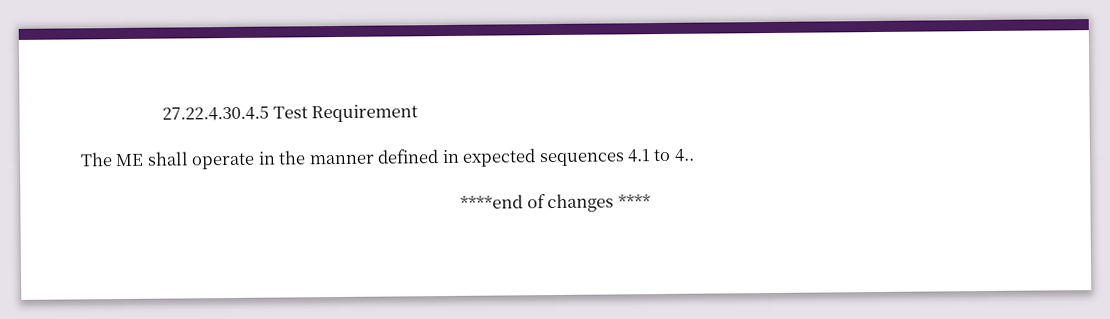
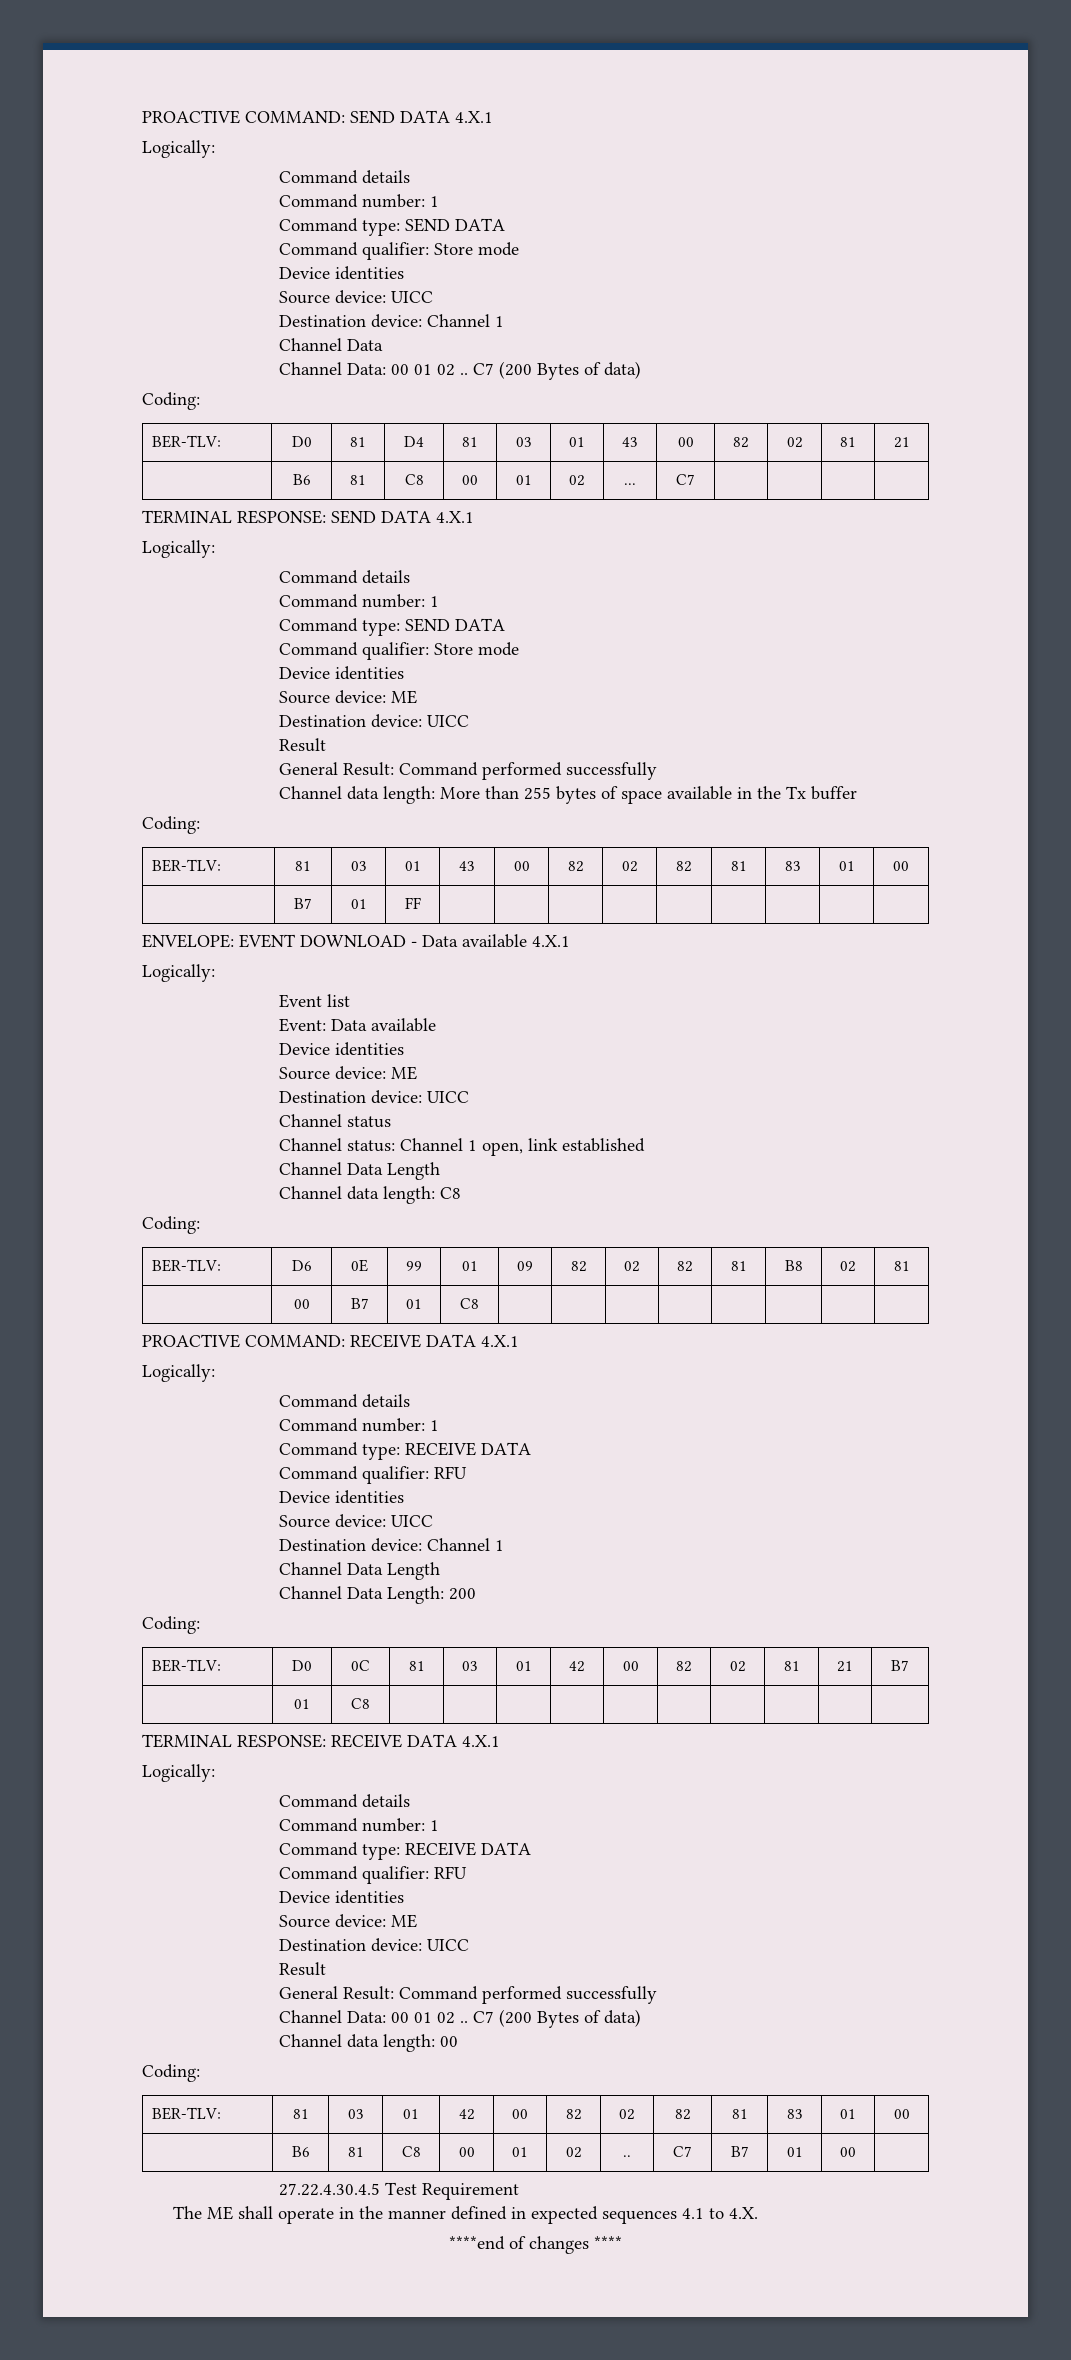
+ PROACTIVE COMMAND: SEND DATA 4.X.1
+ Logically:
+ Command details
+ Command number: 1
+ Command type: SEND DATA
+ Command qualifier: Store mode
+ Device identities
+ Source device: UICC
+ Destination device: Channel 1
+ Channel Data
+ Channel Data: 00 01 02 .. C7 (200 Bytes of data)
+ Coding:
+ BER-TLV: | D0 | 81 | D4 | 81 | 03 | 01 | 43 | 00 | 82 | 02 | 81 | 21
+ | B6 | 81 | C8 | 00 | 01 | 02 | ... | C7 | | | |
+ TERMINAL RESPONSE: SEND DATA 4.X.1
+ Logically:
+ Command details
+ Command number: 1
+ Command type: SEND DATA
+ Command qualifier: Store mode
+ Device identities
+ Source device: ME
+ Destination device: UICC
+ Result
+ General Result: Command performed successfully
+ Channel data length: More than 255 bytes of space available in the Tx buffer
+ Coding:
+ BER-TLV: | 81 | 03 | 01 | 43 | 00 | 82 | 02 | 82 | 81 | 83 | 01 | 00
+ | B7 | 01 | FF | | | | | | | | |
+ ENVELOPE: EVENT DOWNLOAD - Data available 4.X.1
+ Logically:
+ Event list
+ Event: Data available
+ Device identities
+ Source device: ME
+ Destination device: UICC
+ Channel status
+ Channel status: Channel 1 open, link established
+ Channel Data Length
+ Channel data length: C8
+ Coding:
+ BER-TLV: | D6 | 0E | 99 | 01 | 09 | 82 | 02 | 82 | 81 | B8 | 02 | 81
+ | 00 | B7 | 01 | C8 | | | | | | | |
+ PROACTIVE COMMAND: RECEIVE DATA 4.X.1
+ Logically:
+ Command details
+ Command number: 1
+ Command type: RECEIVE DATA
+ Command qualifier: RFU
+ Device identities
+ Source device: UICC
+ Destination device: Channel 1
+ Channel Data Length
+ Channel Data Length: 200
+ Coding:
+ BER-TLV: | D0 | 0C | 81 | 03 | 01 | 42 | 00 | 82 | 02 | 81 | 21 | B7
+ | 01 | C8 | | | | | | | | | |
+ TERMINAL RESPONSE: RECEIVE DATA 4.X.1
+ Logically:
+ Command details
+ Command number: 1
+ Command type: RECEIVE DATA
+ Command qualifier: RFU
+ Device identities
+ Source device: ME
+ Destination device: UICC
+ Result
+ General Result: Command performed successfully
+ Channel Data: 00 01 02 .. C7 (200 Bytes of data)
+ Channel data length: 00
+ Coding:
+ BER-TLV: | 81 | 03 | 01 | 42 | 00 | 82 | 02 | 82 | 81 | 83 | 01 | 00
+ | B6 | 81 | C8 | 00 | 01 | 02 | .. | C7 | B7 | 01 | 00 |
- The ME shall operate in the manner defined in expected sequences 4.1 to 4..
+ The ME shall operate in the manner defined in expected sequences 4.1 to 4.X.

